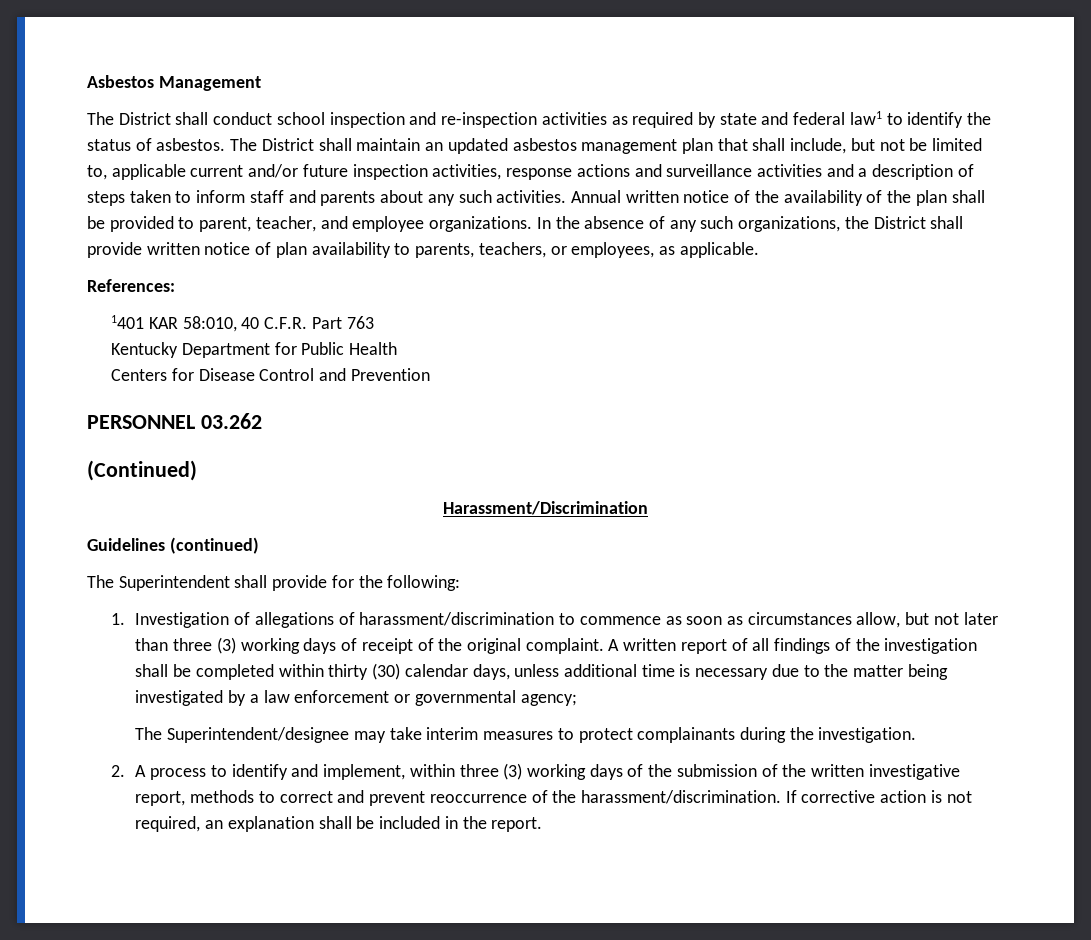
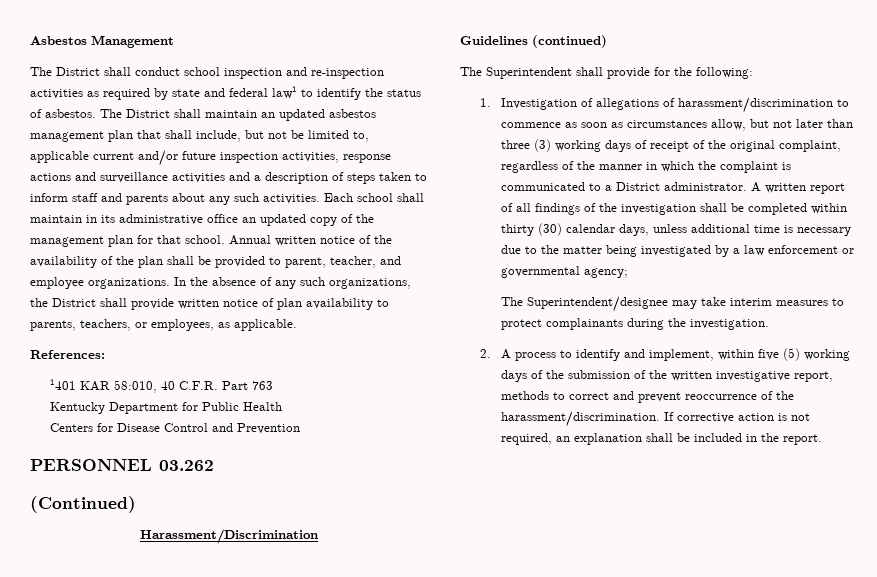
+ Each school shall maintain in its administrative office an updated copy of the management plan for that school.
- 1. Investigation of allegations of harassment/discrimination to commence as soon as circumstances allow, but not later than three (3) working days of receipt of the original complaint.
+ 1. Investigation of allegations of harassment/discrimination to commence as soon as circumstances allow, but not later than three (3) working days of receipt of the original complaint, regardless of the manner in which the complaint is communicated to a District administrator.
- 2. A process to identify and implement, within three (3) working days of the submission of the written investigative report, methods to correct and prevent reoccurrence of the harassment/discrimination.
+ 2. A process to identify and implement, within five (5) working days of the submission of the written investigative report, methods to correct and prevent reoccurrence of the harassment/discrimination.

